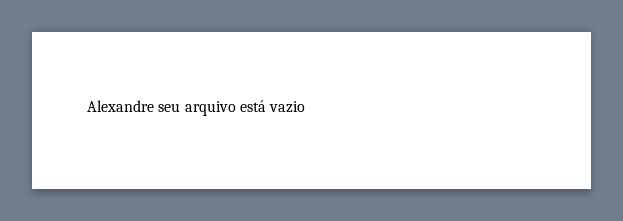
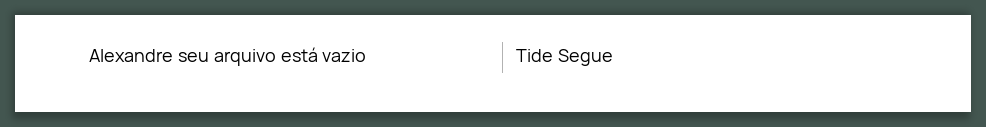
+ Tide Segue

